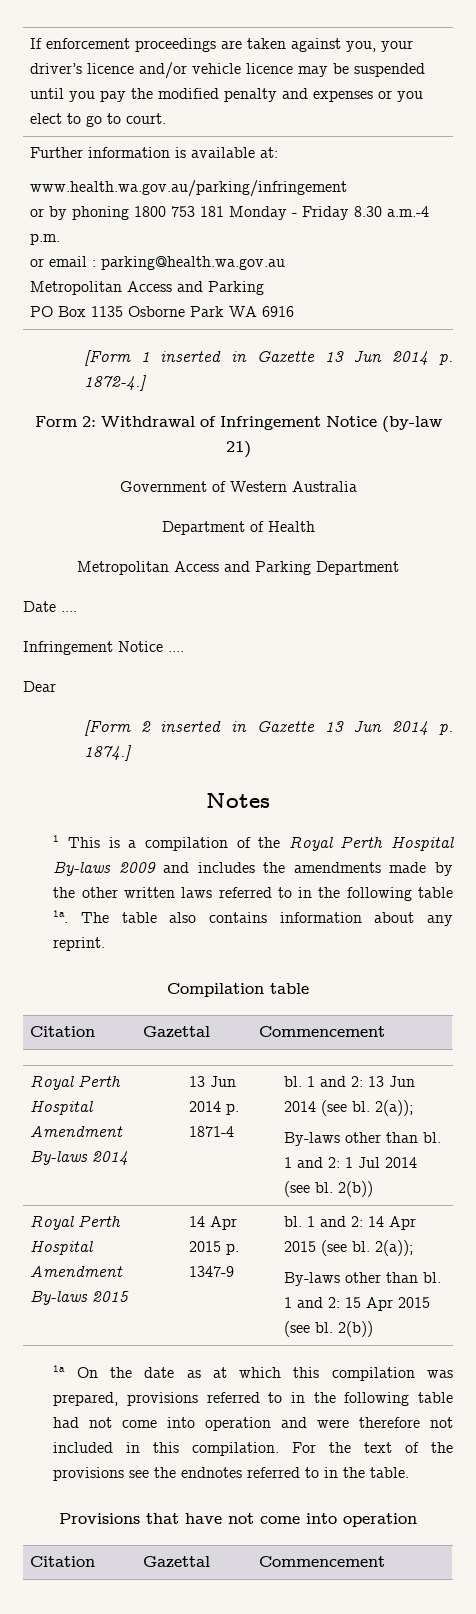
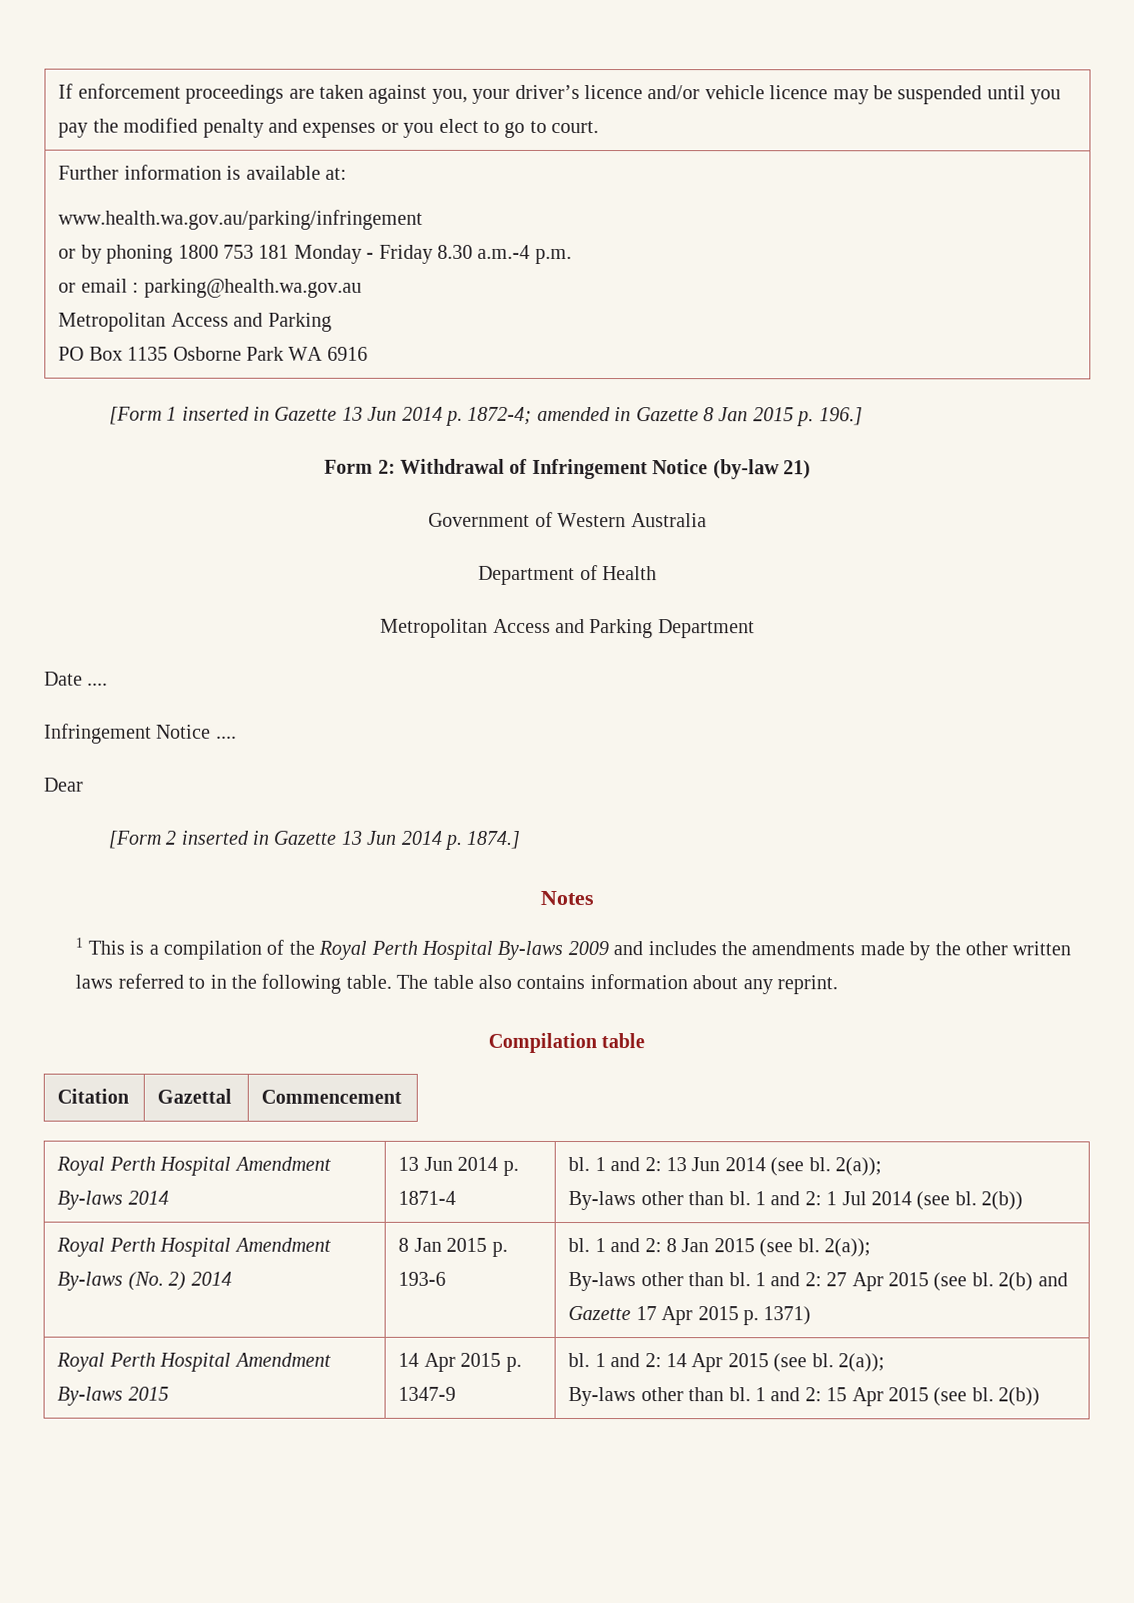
- [Form 1 inserted in Gazette 13 Jun 2014 p. 1872-4.]
+ [Form 1 inserted in Gazette 13 Jun 2014 p. 1872-4; amended in Gazette 8 Jan 2015 p. 196.]
- 1 This is a compilation of the Royal Perth Hospital By-laws 2009 and includes the amendments made by the other written laws referred to in the following table 1a.
+ 1 This is a compilation of the Royal Perth Hospital By-laws 2009 and includes the amendments made by the other written laws referred to in the following table.
+ Royal Perth Hospital Amendment By-laws (No. 2) 2014 | 8 Jan 2015 p. 193-6 | bl. 1 and 2: 8 Jan 2015 (see bl. 2(a));
+ By-laws other than bl. 1 and 2: 27 Apr 2015 (see bl. 2(b) and Gazette 17 Apr 2015 p. 1371)
- 1a On the date as at which this compilation was prepared, provisions referred to in the following table had not come into operation and were therefore not included in this compilation. For the text of the provisions see the endnotes referred to in the table.
- Provisions that have not come into operation
- Citation | Gazettal | Commencement

